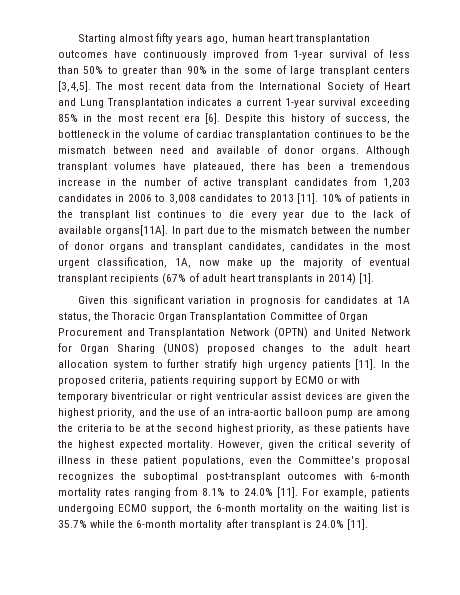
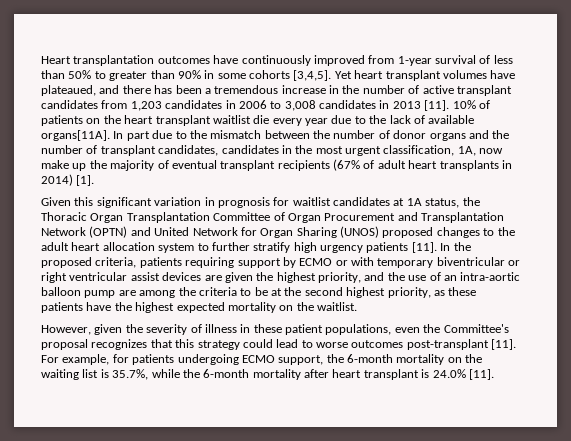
- Starting almost fifty years ago, human heart transplantation outcomes have continuously improved from 1-year survival of less than 50% to greater than 90% in the some of large transplant centers [3,4,5]. The most recent data from the International Society of Heart and Lung Transplantation indicates a current 1-year survival exceeding 85% in the most recent era [6]. Despite this history of success, the bottleneck in the volume of cardiac transplantation continues to be the mismatch between need and available of donor organs. Although transplant volumes have plateaued, there has been a tremendous increase in the number of active transplant candidates from 1,203 candidates in 2006 to 3,008 candidates to 2013 [11].
+ Heart transplantation outcomes have continuously improved from 1-year survival of less than 50% to greater than 90% in some cohorts [3,4,5]. Yet heart transplant volumes have plateaued, and there has been a tremendous increase in the number of active transplant candidates from 1,203 candidates in 2006 to 3,008 candidates in 2013 [11].
- 10% of patients in the transplant list continues to die every year due to the lack of available organs[11A].
+ 10% of patients on the heart transplant waitlist die every year due to the lack of available organs[11A].
- In part due to the mismatch between the number of donor organs and transplant candidates, candidates in the most urgent classification, 1A, now make up the majority of eventual transplant recipients (67% of adult heart transplants in 2014) [1].
+ In part due to the mismatch between the number of donor organs and the number of transplant candidates, candidates in the most urgent classification, 1A, now make up the majority of eventual transplant recipients (67% of adult heart transplants in 2014) [1].
- Given this significant variation in prognosis for candidates at 1A status, the Thoracic Organ Transplantation Committee of Organ Procurement and Transplantation Network (OPTN) and United Network for Organ Sharing (UNOS) proposed changes to the adult heart allocation system to further stratify high urgency patients [11].
+ Given this significant variation in prognosis for waitlist candidates at 1A status, the Thoracic Organ Transplantation Committee of Organ Procurement and Transplantation Network (OPTN) and United Network for Organ Sharing (UNOS) proposed changes to the adult heart allocation system to further stratify high urgency patients [11].
- In the proposed criteria, patients requiring support by ECMO or with temporary biventricular or right ventricular assist devices are given the highest priority, and the use of an intra-aortic balloon pump are among the criteria to be at the second highest priority, as these patients have the highest expected mortality. However, given the critical severity of illness in these patient populations, even the Committee's proposal recognizes the suboptimal post-transplant outcomes with 6-month mortality rates ranging from 8.1% to 24.0% [11].
+ In the proposed criteria, patients requiring support by ECMO or with temporary biventricular or right ventricular assist devices are given the highest priority, and the use of an intra-aortic balloon pump are among the criteria to be at the second highest priority, as these patients have the highest expected mortality on the waitlist.
+ However, given the severity of illness in these patient populations, even the Committee's proposal recognizes that this strategy could lead to worse outcomes post-transplant [11].
- For example, patients undergoing ECMO support, the 6-month mortality on the waiting list is 35.7% while the 6-month mortality after transplant is 24.0% [11].
+ For example, for patients undergoing ECMO support, the 6-month mortality on the waiting list is 35.7%, while the 6-month mortality after heart transplant is 24.0% [11].

